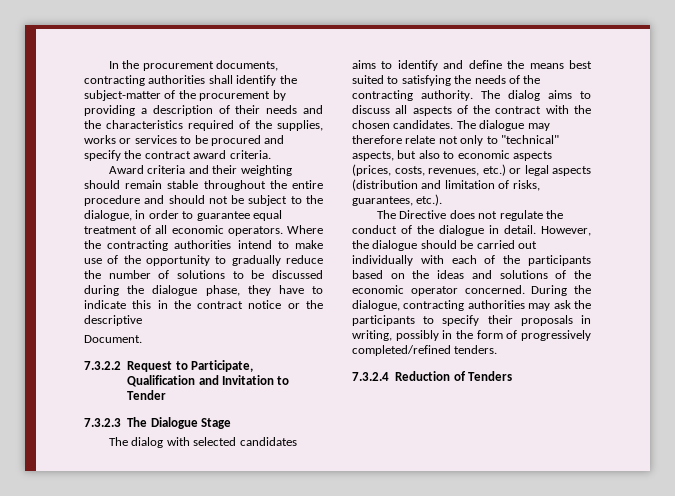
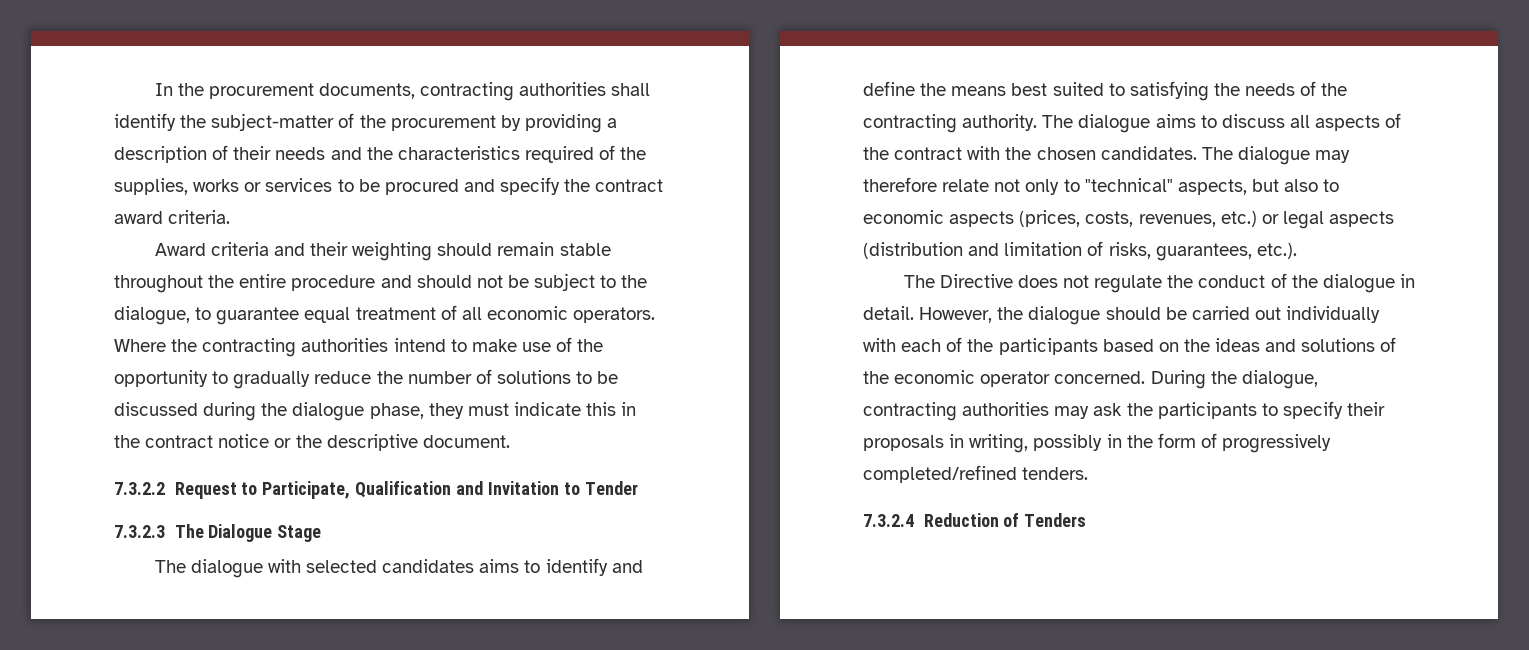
- Award criteria and their weighting should remain stable throughout the entire procedure and should not be subject to the dialogue, in order to guarantee equal treatment of all economic operators.
+ Award criteria and their weighting should remain stable throughout the entire procedure and should not be subject to the dialogue, to guarantee equal treatment of all economic operators.
- Where the contracting authorities intend to make use of the opportunity to gradually reduce the number of solutions to be discussed during the dialogue phase, they have to indicate this in the contract notice or the descriptive
- Document.
+ Where the contracting authorities intend to make use of the opportunity to gradually reduce the number of solutions to be discussed during the dialogue phase, they must indicate this in the contract notice or the descriptive document.
- The dialog with selected candidates aims to identify and define the means best suited to satisfying the needs of the contracting authority.
+ The dialogue with selected candidates aims to identify and define the means best suited to satisfying the needs of the contracting authority.
- The dialog aims to discuss all aspects of the contract with the chosen candidates.
+ The dialogue aims to discuss all aspects of the contract with the chosen candidates.

